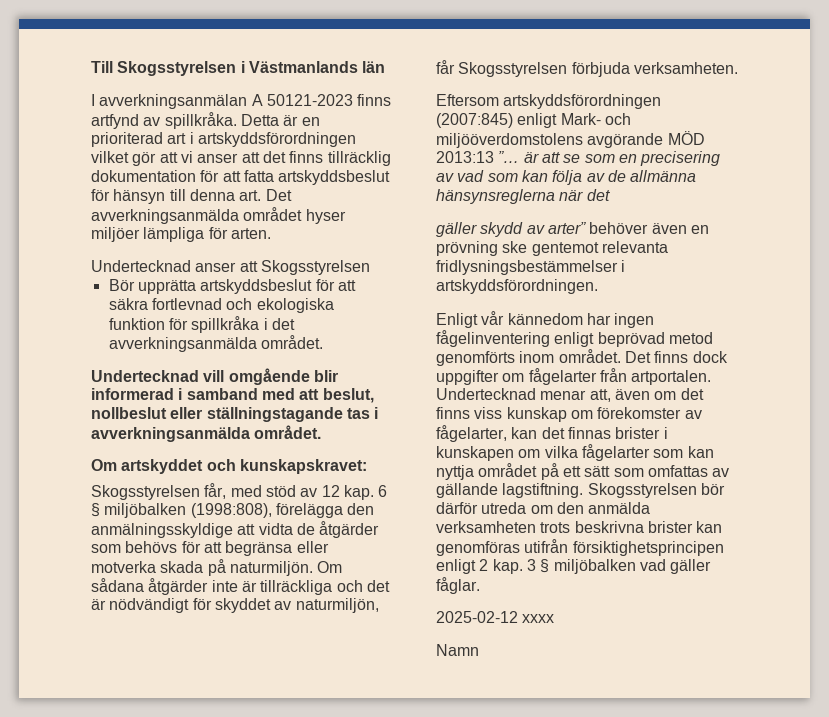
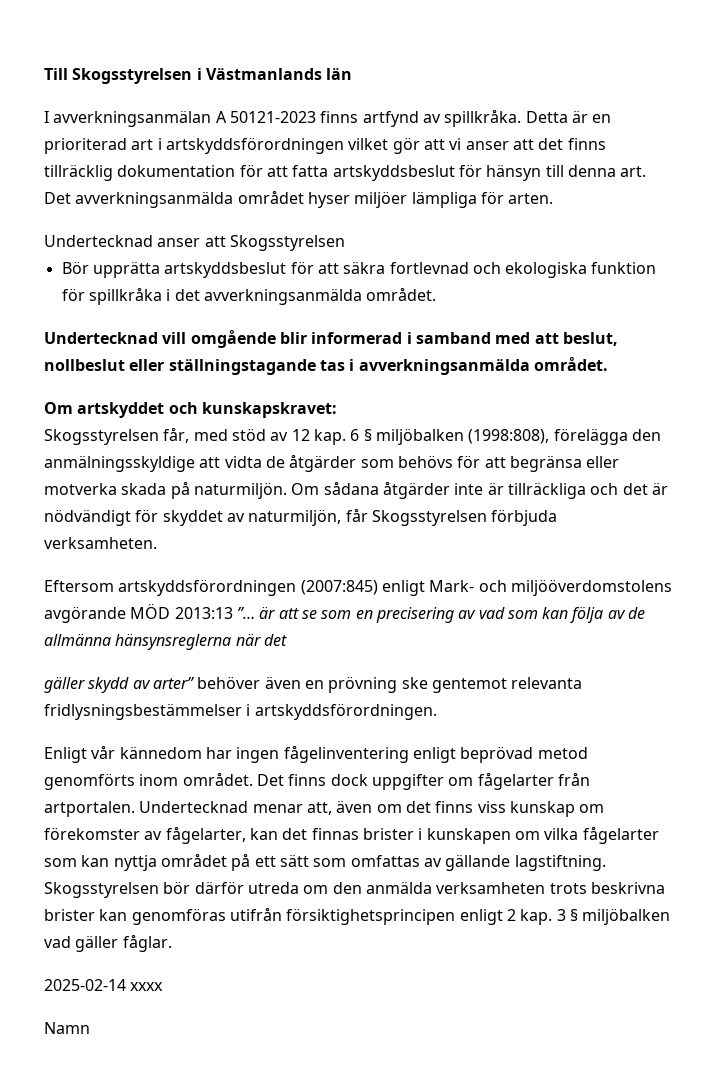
- 2025-02-12 xxxx
+ 2025-02-14 xxxx

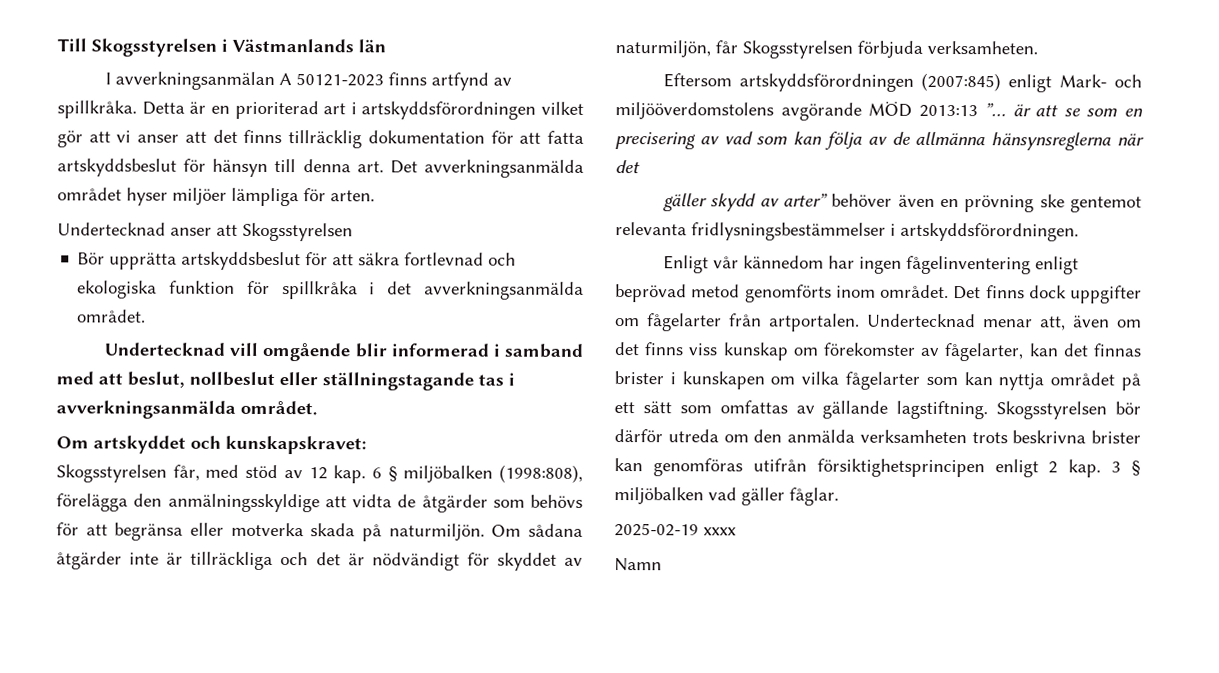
- 2025-02-14 xxxx
+ 2025-02-19 xxxx

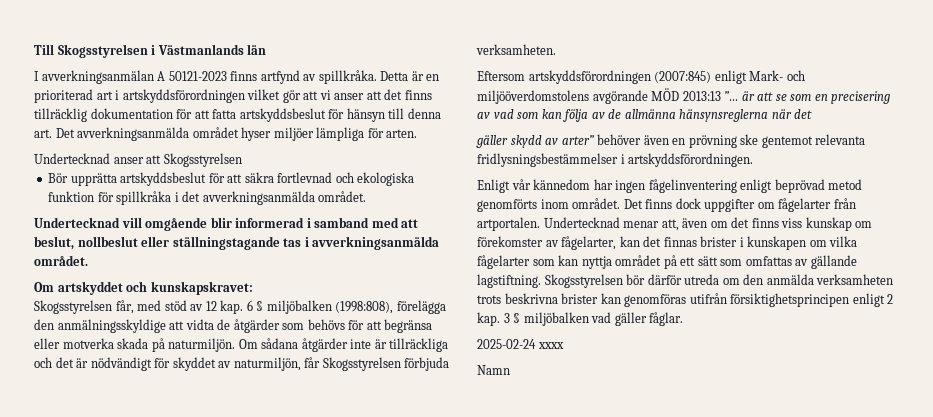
- 2025-02-19 xxxx
+ 2025-02-24 xxxx

